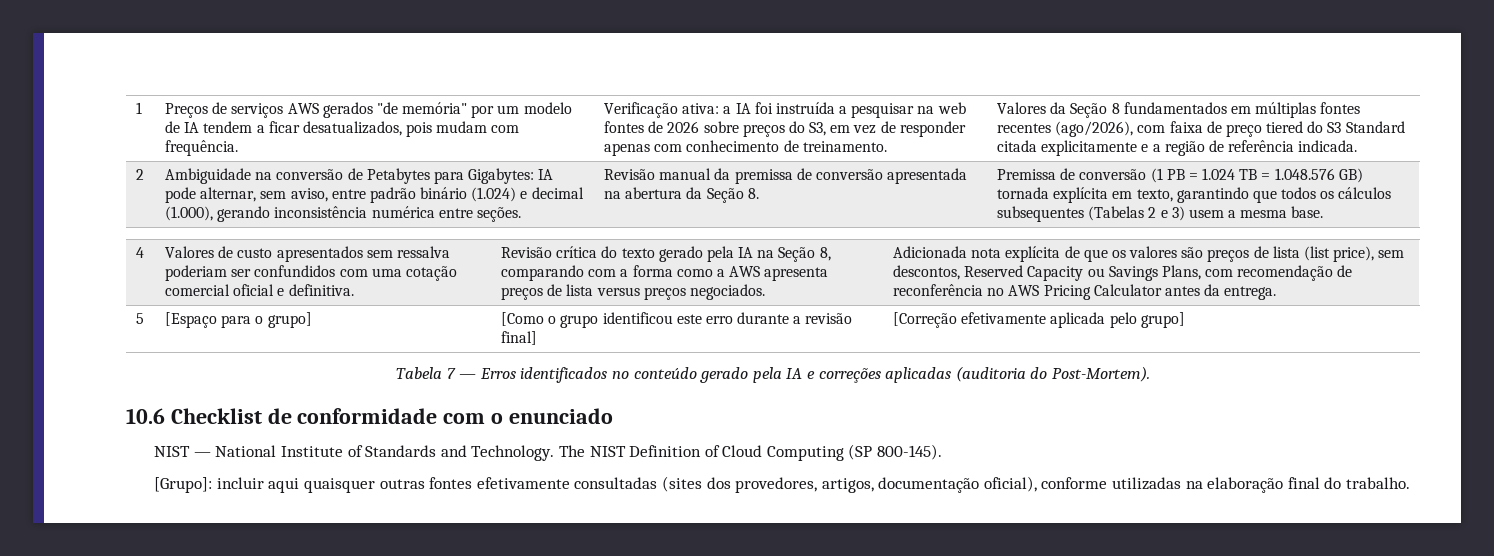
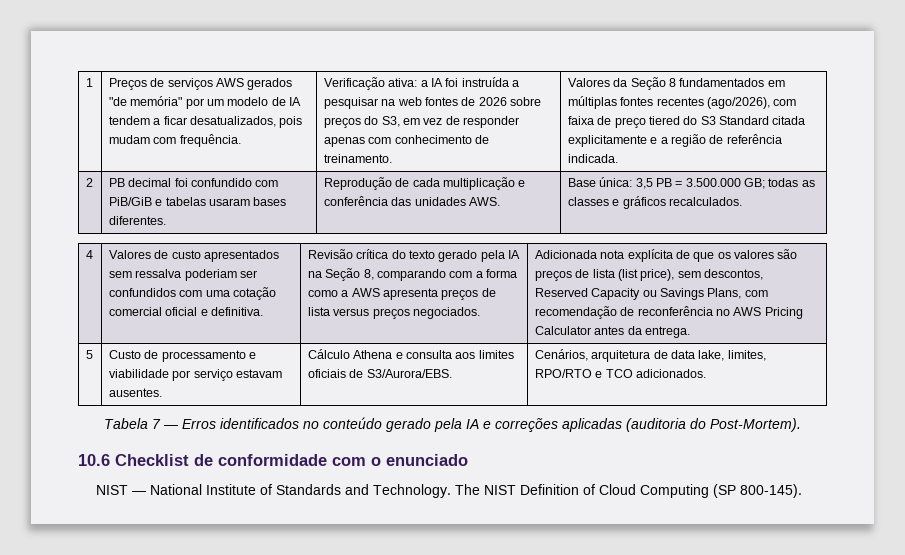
- Ambiguidade na conversão de Petabytes para Gigabytes: IA pode alternar, sem aviso, entre padrão binário (1.024) e decimal (1.000), gerando inconsistência numérica entre seções. | Revisão manual da premissa de conversão apresentada na abertura da Seção 8. | Premissa de conversão (1 PB = 1.024 TB = 1.048.576 GB) tornada explícita em texto, garantindo que todos os cálculos subsequentes (Tabelas 2 e 3) usem a mesma base.
+ PB decimal foi confundido com PiB/GiB e tabelas usaram bases diferentes. | Reprodução de cada multiplicação e conferência das unidades AWS. | Base única: 3,5 PB = 3.500.000 GB; todas as classes e gráficos recalculados.
- 5 | [Espaço para o grupo] | [Como o grupo identificou este erro durante a revisão final] | [Correção efetivamente aplicada pelo grupo]
+ 5 | Custo de processamento e viabilidade por serviço estavam ausentes. | Cálculo Athena e consulta aos limites oficiais de S3/Aurora/EBS. | Cenários, arquitetura de data lake, limites, RPO/RTO e TCO adicionados.
- [Grupo]: incluir aqui quaisquer outras fontes efetivamente consultadas (sites dos provedores, artigos, documentação oficial), conforme utilizadas na elaboração final do trabalho.

